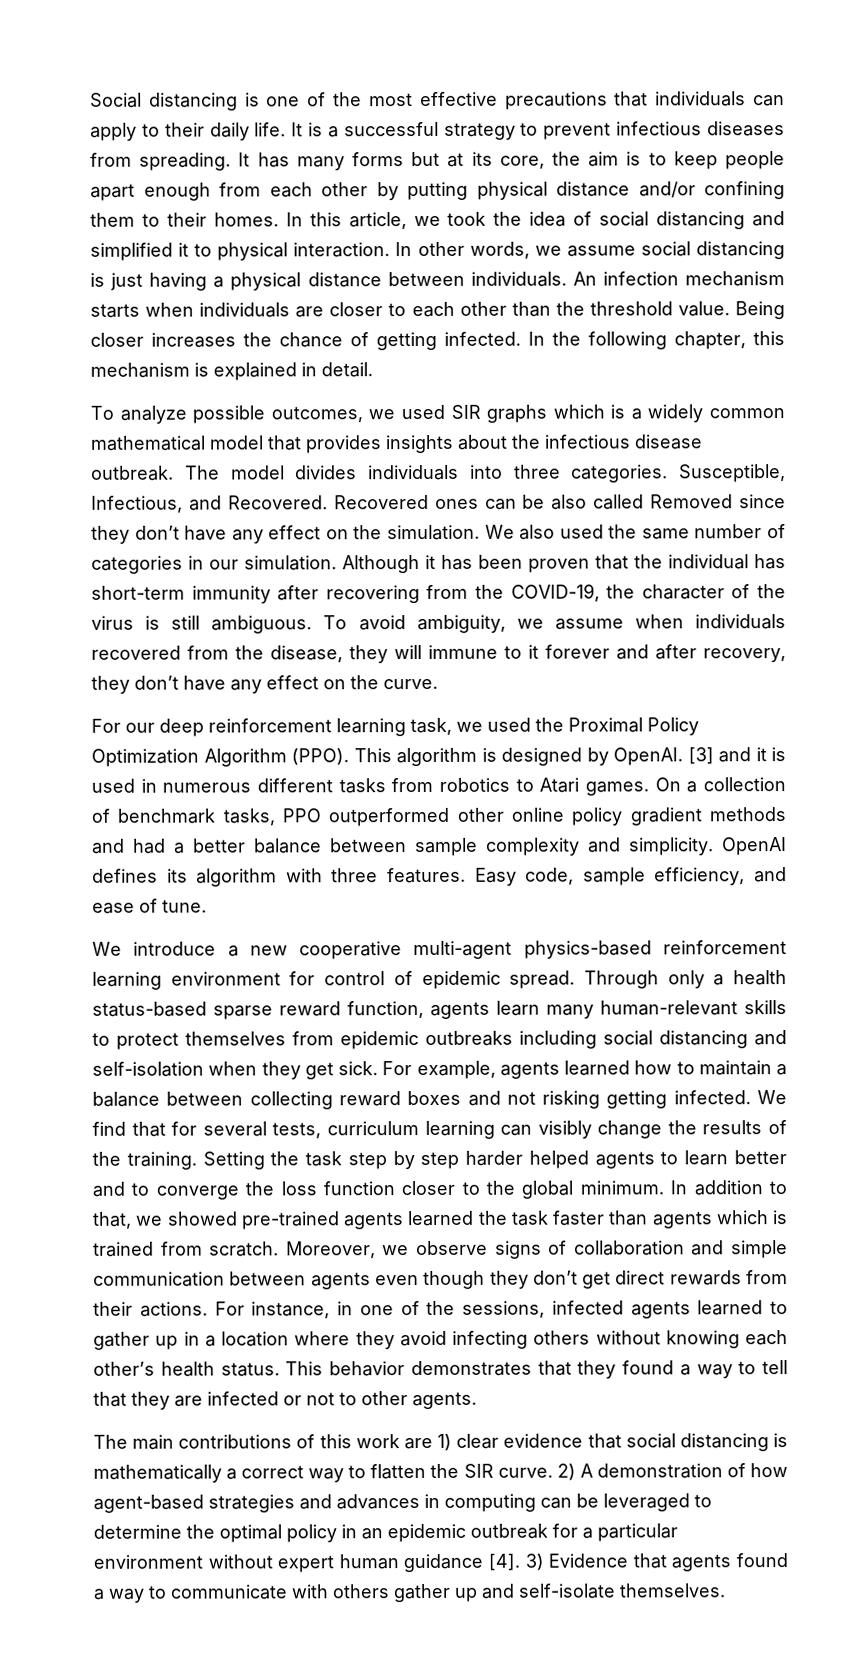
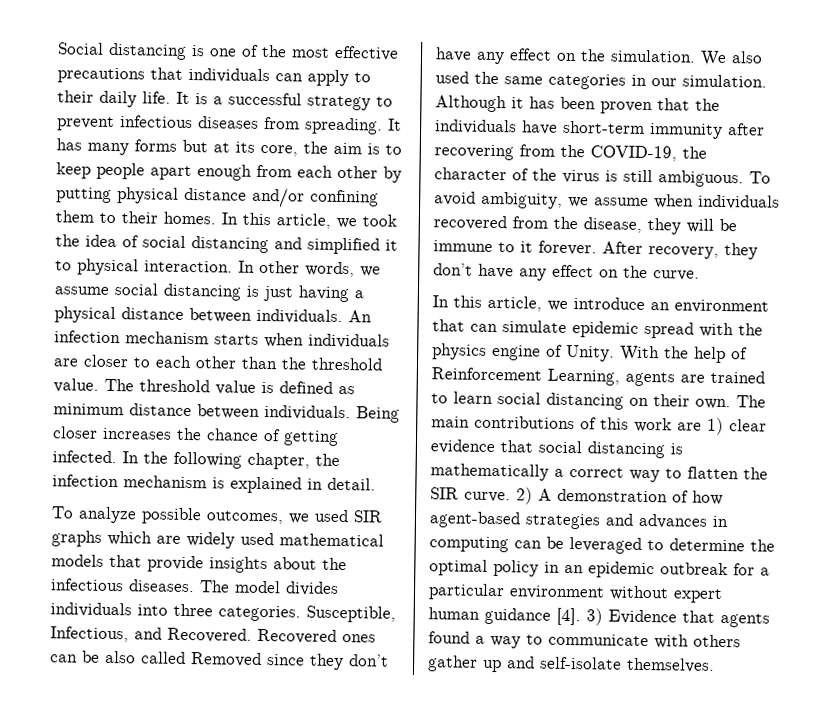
+ The threshold value is defined as minimum distance between individuals.
- In the following chapter, this mechanism is explained in detail.
+ In the following chapter, the infection mechanism is explained in detail.
- To analyze possible outcomes, we used SIR graphs which is a widely common mathematical model that provides insights about the infectious disease outbreak.
+ To analyze possible outcomes, we used SIR graphs which are widely used mathematical models that provide insights about the infectious diseases.
- We also used the same number of categories in our simulation.
+ We also used the same categories in our simulation.
- Although it has been proven that the individual has short-term immunity after recovering from the COVID-19, the character of the virus is still ambiguous.
+ Although it has been proven that the individuals have short-term immunity after recovering from the COVID-19, the character of the virus is still ambiguous.
- To avoid ambiguity, we assume when individuals recovered from the disease, they will immune to it forever and after recovery, they don’t have any effect on the curve.
+ To avoid ambiguity, we assume when individuals recovered from the disease, they will be immune to it forever. After recovery, they don’t have any effect on the curve.
- For our deep reinforcement learning task, we used the Proximal Policy Optimization Algorithm (PPO). This algorithm is designed by OpenAI. [3] and it is used in numerous different tasks from robotics to Atari games. On a collection of benchmark tasks, PPO outperformed other online policy gradient methods and had a better balance between sample complexity and simplicity. OpenAI defines its algorithm with three features. Easy code, sample efficiency, and ease of tune.
- We introduce a new cooperative multi-agent physics-based reinforcement learning environment for control of epidemic spread. Through only a health status-based sparse reward function, agents learn many human-relevant skills to protect themselves from epidemic outbreaks including social distancing and self-isolation when they get sick. For example, agents learned how to maintain a balance between collecting reward boxes and not risking getting infected. We find that for several tests, curriculum learning can visibly change the results of the training. Setting the task step by step harder helped agents to learn better and to converge the loss function closer to the global minimum. In addition to that, we showed pre-trained agents learned the task faster than agents which is trained from scratch. Moreover, we observe signs of collaboration and simple communication between agents even though they don’t get direct rewards from their actions. For instance, in one of the sessions, infected agents learned to gather up in a location where they avoid infecting others without knowing each other’s health status. This behavior demonstrates that they found a way to tell that they are infected or not to other agents.
- The main contributions of this work are 1) clear evidence that social distancing is mathematically a correct way to flatten the SIR curve.
+ In this article, we introduce an environment that can simulate epidemic spread with the physics engine of Unity. With the help of Reinforcement Learning, agents are trained to learn social distancing on their own. The main contributions of this work are 1) clear evidence that social distancing is mathematically a correct way to flatten the SIR curve.

